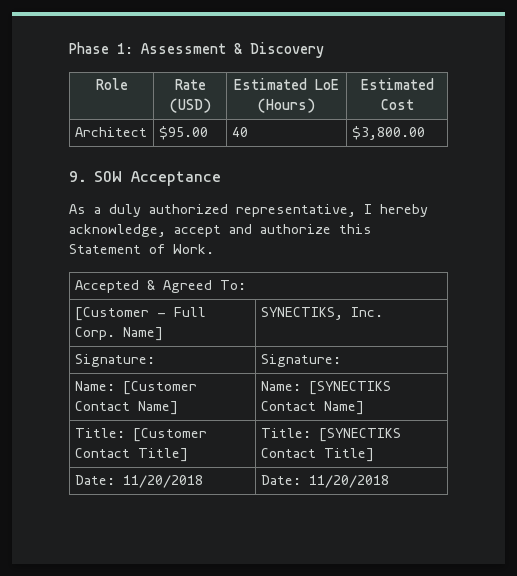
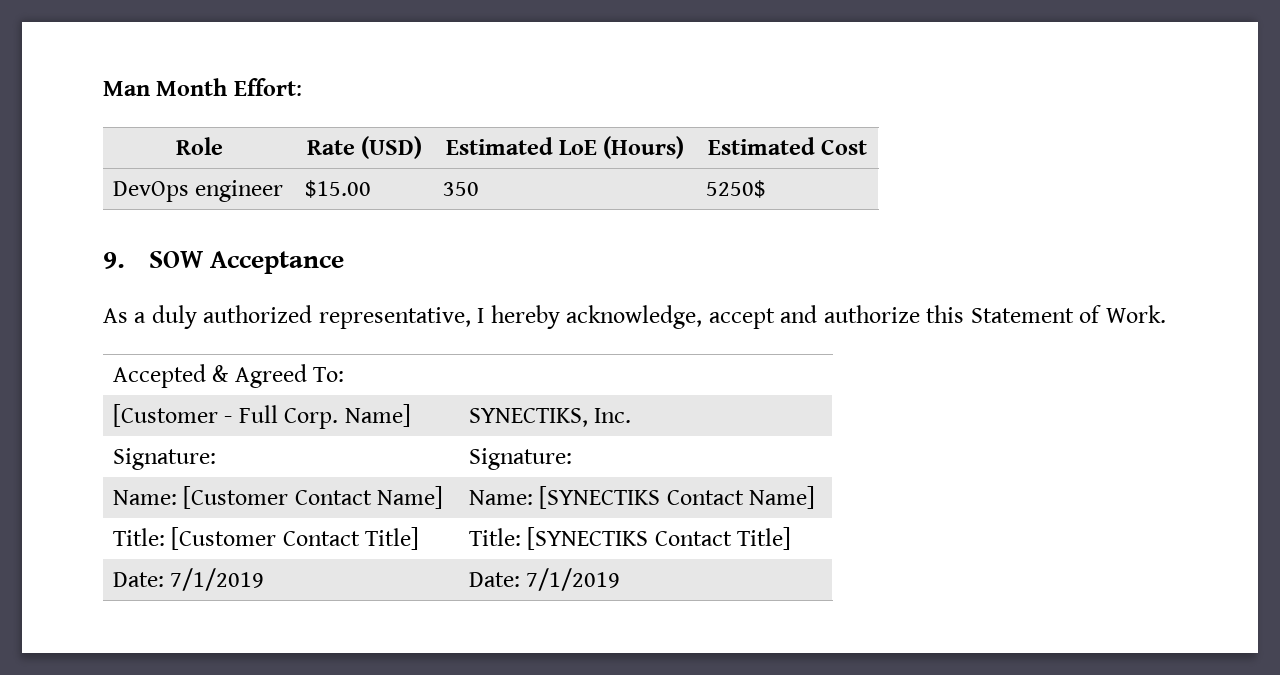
- Phase 1: Assessment & Discovery
+ Man Month Effort:
- Architect | $95.00 | 40 | $3,800.00
+ DevOps engineer | $15.00 | 350 | 5250$
- Date: 11/20/2018 | Date: 11/20/2018
+ Date: 7/1/2019 | Date: 7/1/2019

